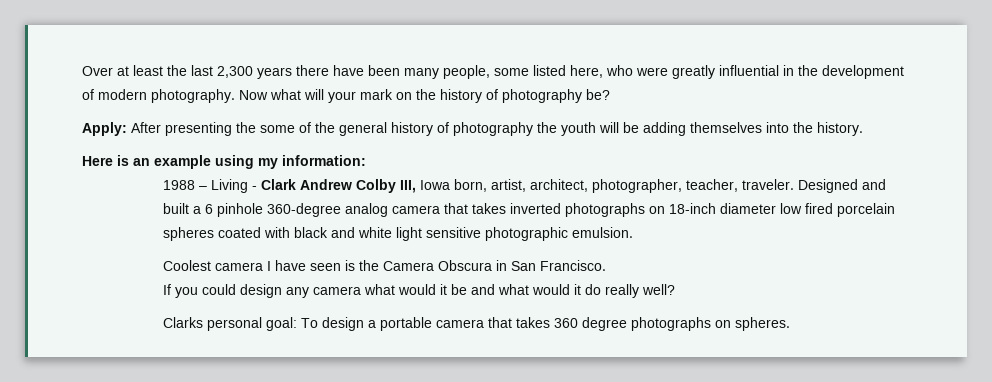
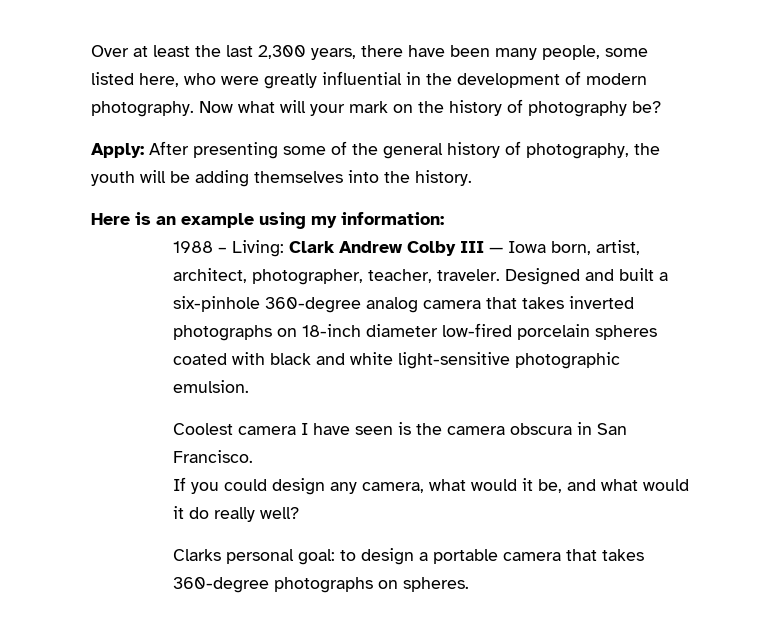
- Over at least the last 2,300 years there have been many people, some listed here, who were greatly influential in the development of modern photography.
+ Over at least the last 2,300 years, there have been many people, some listed here, who were greatly influential in the development of modern photography.
- Apply: After presenting the some of the general history of photography the youth will be adding themselves into the history.
+ Apply: After presenting some of the general history of photography, the youth will be adding themselves into the history.
- 1988 – Living - Clark Andrew Colby III, Iowa born, artist, architect, photographer, teacher, traveler.
+ 1988 – Living: Clark Andrew Colby III — Iowa born, artist, architect, photographer, teacher, traveler.
- Designed and built a 6 pinhole 360-degree analog camera that takes inverted photographs on 18-inch diameter low fired porcelain spheres coated with black and white light sensitive photographic emulsion.
+ Designed and built a six-pinhole 360-degree analog camera that takes inverted photographs on 18-inch diameter low-fired porcelain spheres coated with black and white light-sensitive photographic emulsion.
- Coolest camera I have seen is the Camera Obscura in San Francisco.
+ Coolest camera I have seen is the camera obscura in San Francisco.
- If you could design any camera what would it be and what would it do really well?
+ If you could design any camera, what would it be, and what would it do really well?
- Clarks personal goal: To design a portable camera that takes 360 degree photographs on spheres.
+ Clarks personal goal: to design a portable camera that takes 360-degree photographs on spheres.

